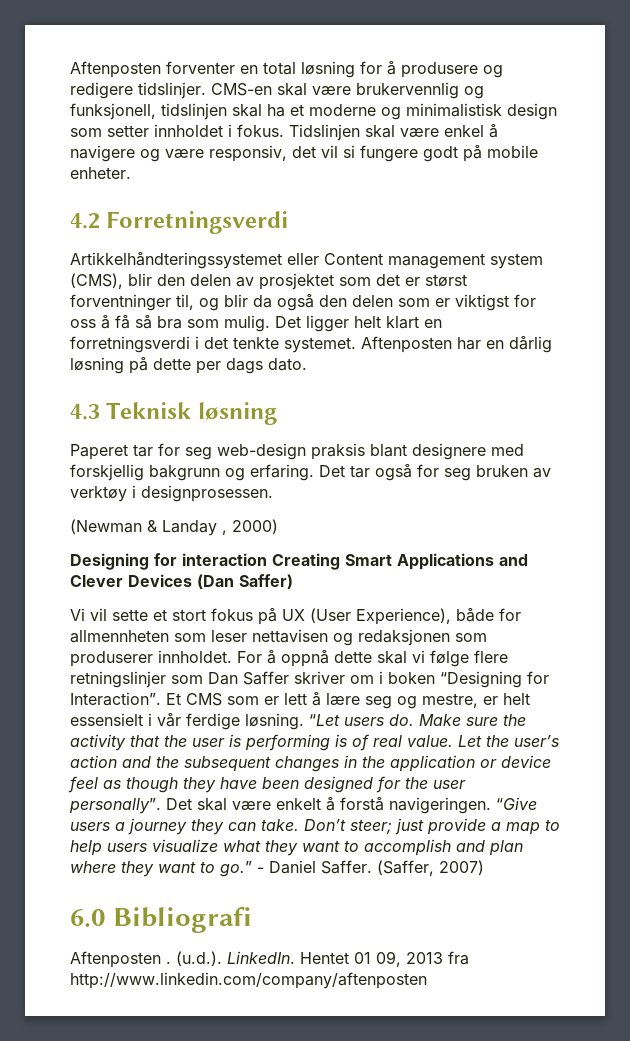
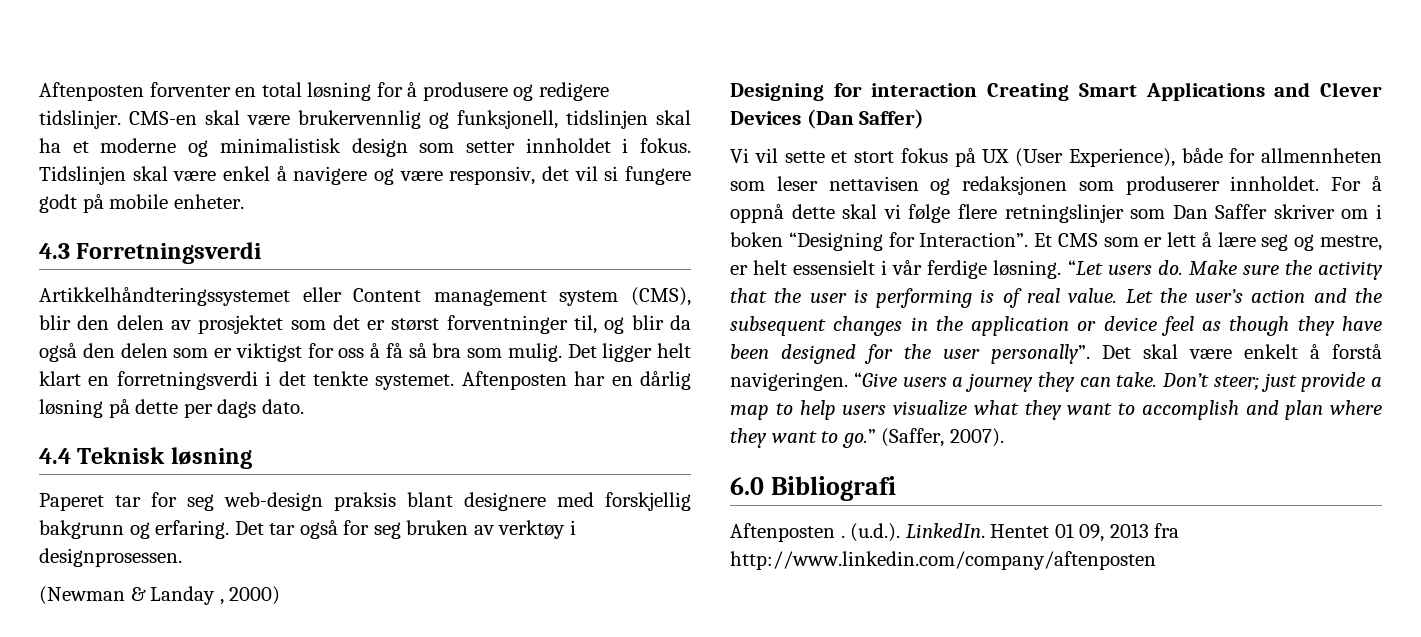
- 4.2 Forretningsverdi
+ 4.3 Forretningsverdi
- 4.3 Teknisk løsning
+ 4.4 Teknisk løsning
- - Daniel Saffer. (Saffer, 2007)
+ (Saffer, 2007).

